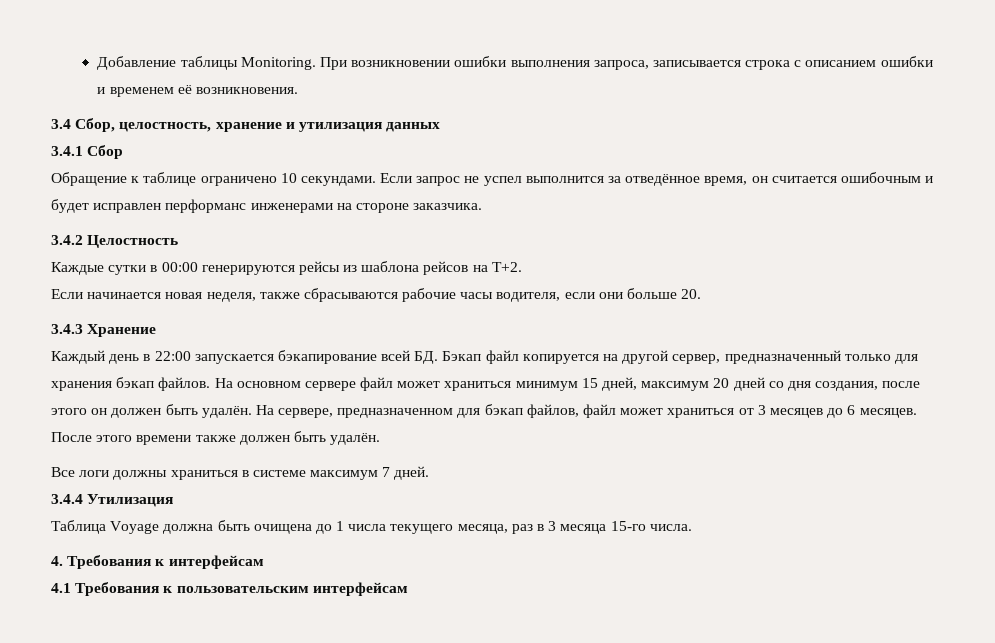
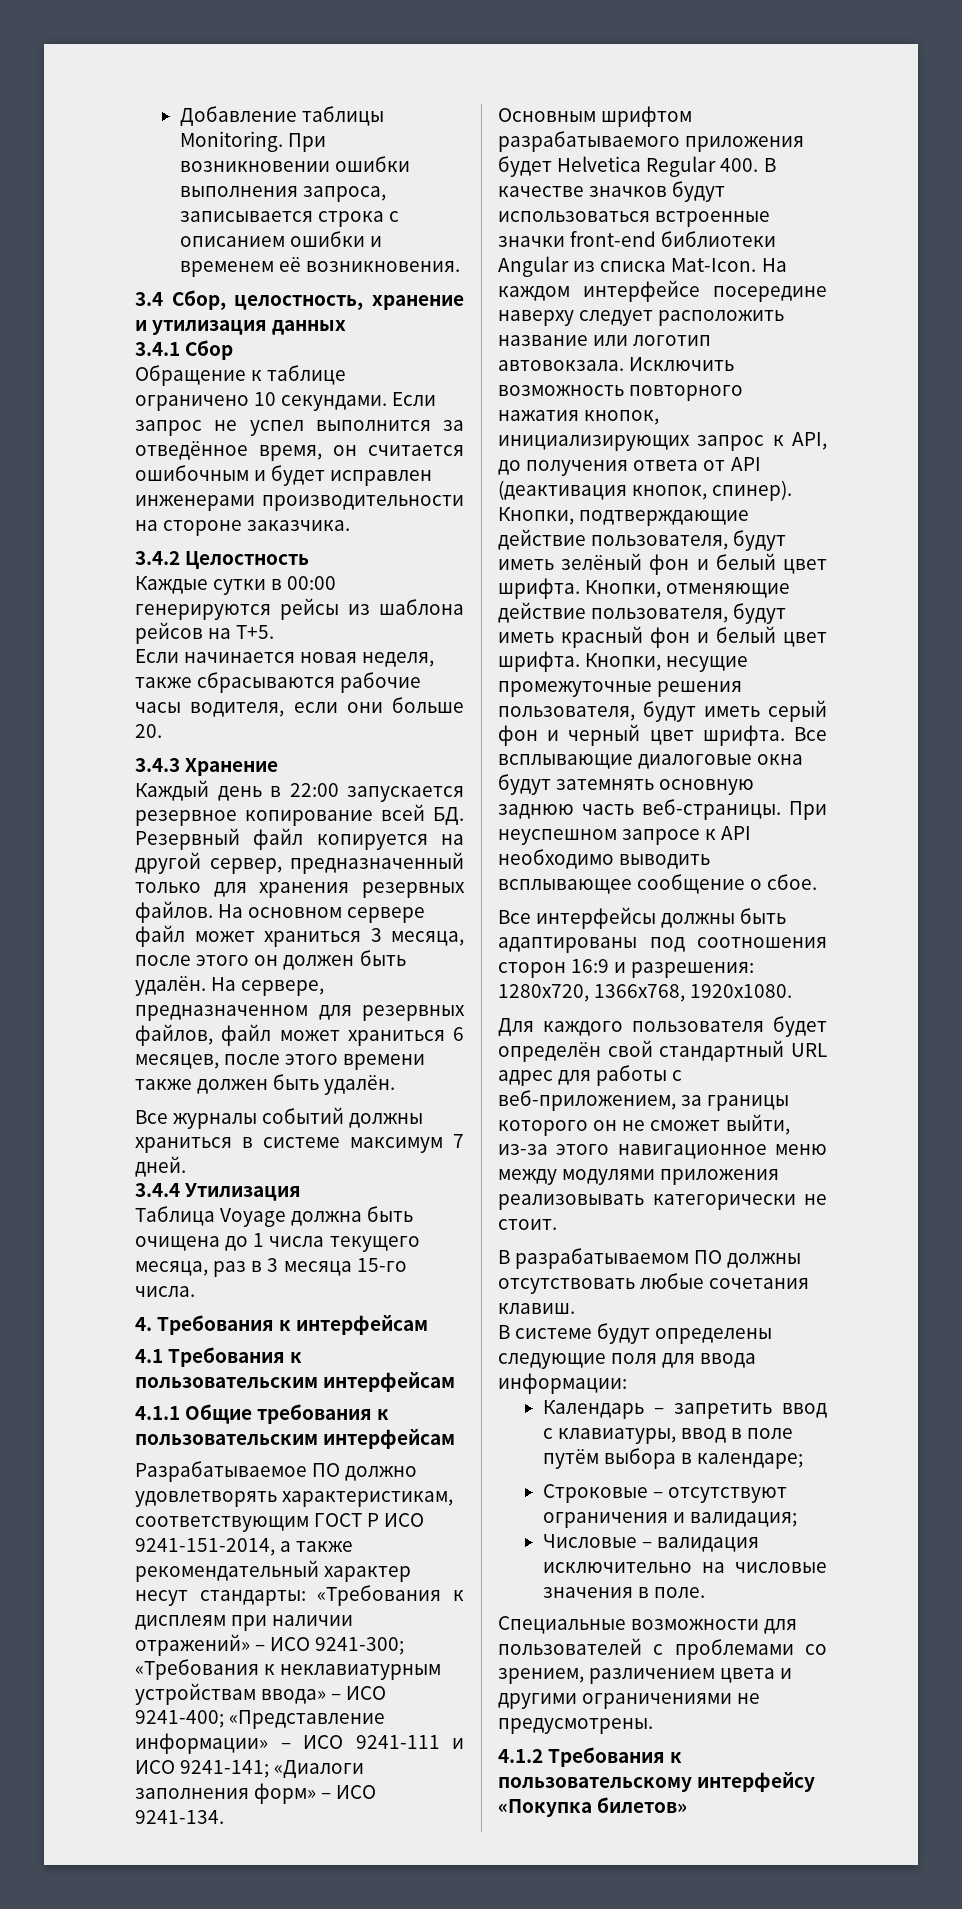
- Если запрос не успел выполнится за отведённое время, он считается ошибочным и будет исправлен перформанс инженерами на стороне заказчика.
+ Если запрос не успел выполнится за отведённое время, он считается ошибочным и будет исправлен инженерами производительности на стороне заказчика.
- Каждые сутки в 00:00 генерируются рейсы из шаблона рейсов на Т+2.
+ Каждые сутки в 00:00 генерируются рейсы из шаблона рейсов на Т+5.
- Каждый день в 22:00 запускается бэкапирование всей БД. Бэкап файл копируется на другой сервер, предназначенный только для хранения бэкап файлов.
+ Каждый день в 22:00 запускается резервное копирование всей БД. Резервный файл копируется на другой сервер, предназначенный только для хранения резервных файлов.
- На основном сервере файл может храниться минимум 15 дней, максимум 20 дней со дня создания, после этого он должен быть удалён.
+ На основном сервере файл может храниться 3 месяца, после этого он должен быть удалён.
- На сервере, предназначенном для бэкап файлов, файл может храниться от 3 месяцев до 6 месяцев. После этого времени также должен быть удалён.
+ На сервере, предназначенном для резервных файлов, файл может храниться 6 месяцев, после этого времени также должен быть удалён.
- Все логи должны храниться в системе максимум 7 дней.
+ Все журналы событий должны храниться в системе максимум 7 дней.
+ 4.1.1 Общие требования к пользовательским интерфейсам
+ Разрабатываемое ПО должно удовлетворять характеристикам, соответствующим ГОСТ Р ИСО 9241-151-2014, а также рекомендательный характер несут стандарты: «Требования к дисплеям при наличии отражений» – ИСО 9241-300; «Требования к неклавиатурным устройствам ввода» – ИСО 9241-400; «Представление информации» – ИСО 9241-111 и ИСО 9241-141; «Диалоги заполнения форм» – ИСО 9241-134.
+ Основным шрифтом разрабатываемого приложения будет Helvetica Regular 400. В качестве значков будут использоваться встроенные значки front-end библиотеки Angular из списка Mat-Icon. На каждом интерфейсе посередине наверху следует расположить название или логотип автовокзала. Исключить возможность повторного нажатия кнопок, инициализирующих запрос к API, до получения ответа от API (деактивация кнопок, спинер). Кнопки, подтверждающие действие пользователя, будут иметь зелёный фон и белый цвет шрифта. Кнопки, отменяющие действие пользователя, будут иметь красный фон и белый цвет шрифта. Кнопки, несущие промежуточные решения пользователя, будут иметь серый фон и черный цвет шрифта. Все всплывающие диалоговые окна будут затемнять основную заднюю часть веб-страницы. При неуспешном запросе к API необходимо выводить всплывающее сообщение о сбое.
+ Все интерфейсы должны быть адаптированы под соотношения сторон 16:9 и разрешения: 1280x720, 1366x768, 1920x1080.
+ Для каждого пользователя будет определён свой стандартный URL адрес для работы с веб-приложением, за границы которого он не сможет выйти, из-за этого навигационное меню между модулями приложения реализовывать категорически не стоит.
+ В разрабатываемом ПО должны отсутствовать любые сочетания клавиш.
+ В системе будут определены следующие поля для ввода информации:
+ Календарь – запретить ввод с клавиатуры, ввод в поле путём выбора в календаре;
+ Строковые – отсутствуют ограничения и валидация;
+ Числовые – валидация исключительно на числовые значения в поле.
+ Специальные возможности для пользователей с проблемами со зрением, различением цвета и другими ограничениями не предусмотрены.
+ 4.1.2 Требования к пользовательскому интерфейсу «Покупка билетов»

